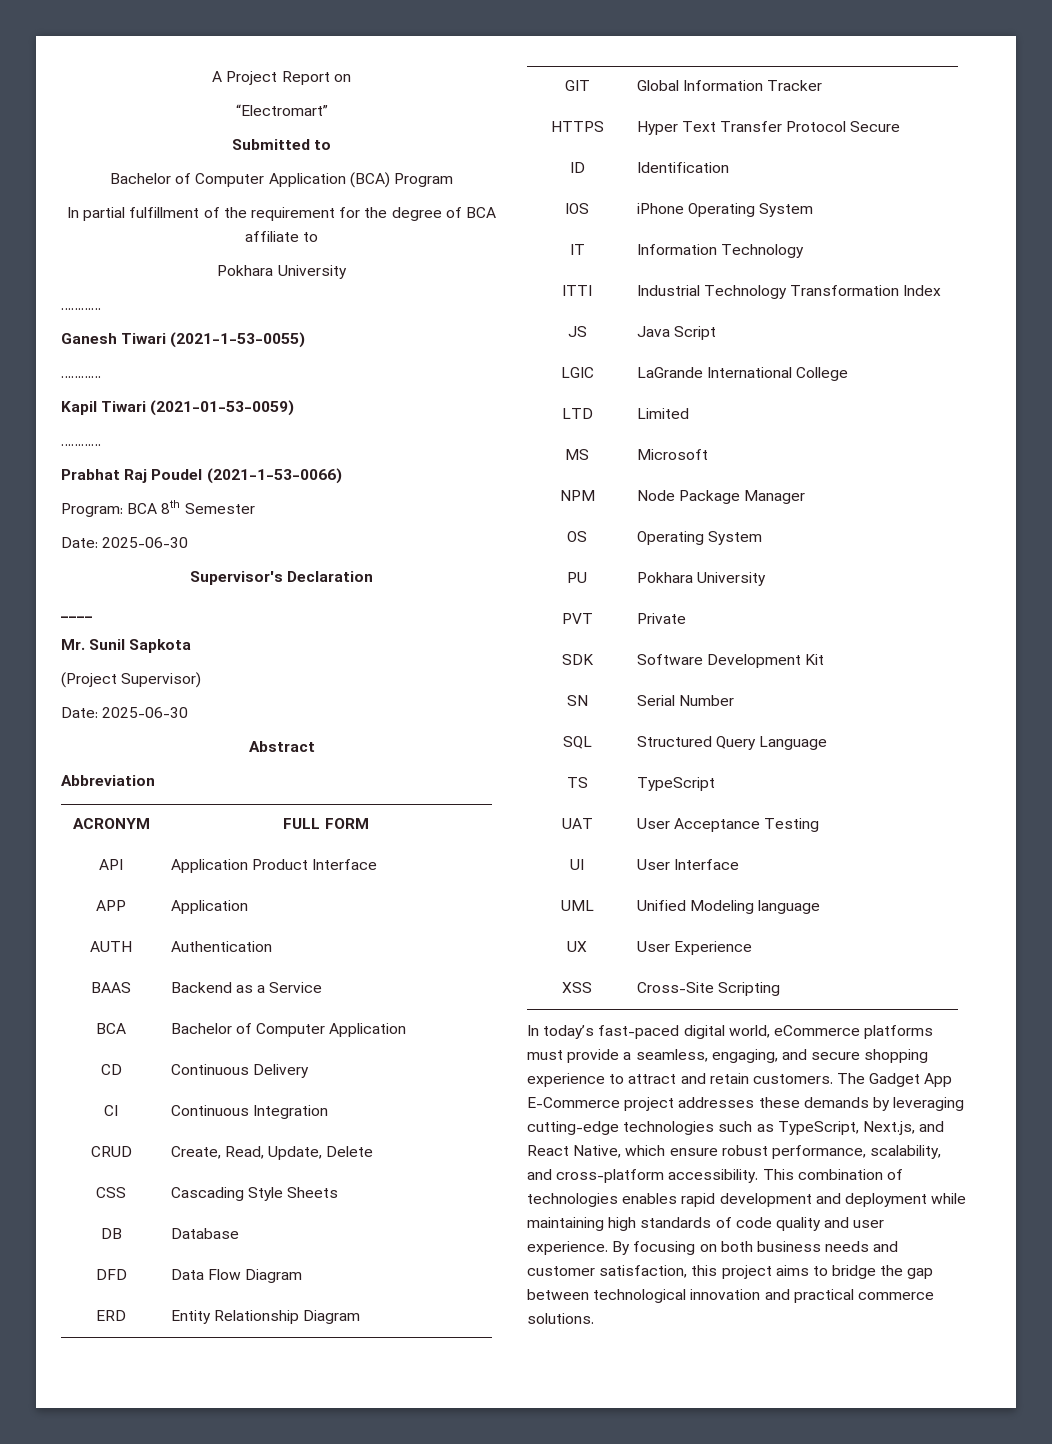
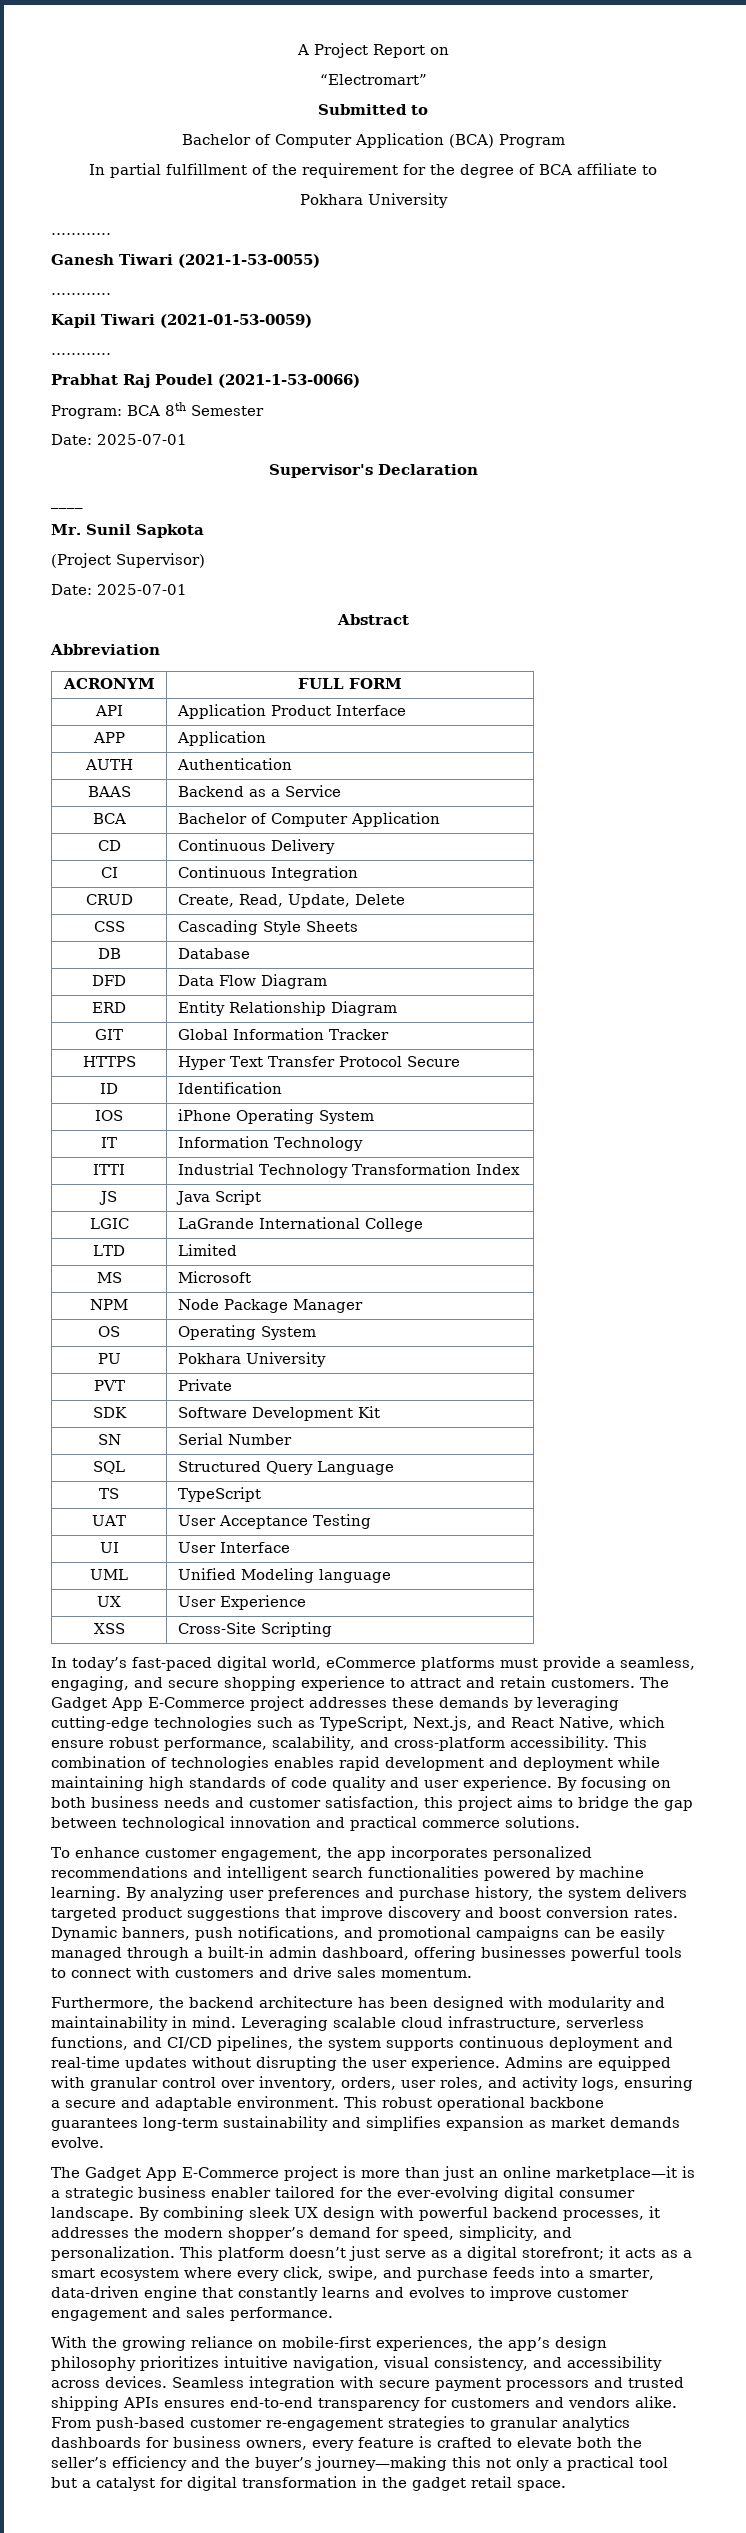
  Program: BCA 8th Semester
- Date: 2025-06-30
+ Date: 2025-07-01
  (Project Supervisor)
- Date: 2025-06-30
+ Date: 2025-07-01
+ To enhance customer engagement, the app incorporates personalized recommendations and intelligent search functionalities powered by machine learning. By analyzing user preferences and purchase history, the system delivers targeted product suggestions that improve discovery and boost conversion rates. Dynamic banners, push notifications, and promotional campaigns can be easily managed through a built-in admin dashboard, offering businesses powerful tools to connect with customers and drive sales momentum.
+ Furthermore, the backend architecture has been designed with modularity and maintainability in mind. Leveraging scalable cloud infrastructure, serverless functions, and CI/CD pipelines, the system supports continuous deployment and real-time updates without disrupting the user experience. Admins are equipped with granular control over inventory, orders, user roles, and activity logs, ensuring a secure and adaptable environment. This robust operational backbone guarantees long-term sustainability and simplifies expansion as market demands evolve.
+ The Gadget App E-Commerce project is more than just an online marketplace—it is a strategic business enabler tailored for the ever-evolving digital consumer landscape. By combining sleek UX design with powerful backend processes, it addresses the modern shopper’s demand for speed, simplicity, and personalization. This platform doesn’t just serve as a digital storefront; it acts as a smart ecosystem where every click, swipe, and purchase feeds into a smarter, data-driven engine that constantly learns and evolves to improve customer engagement and sales performance.
+ With the growing reliance on mobile-first experiences, the app’s design philosophy prioritizes intuitive navigation, visual consistency, and accessibility across devices. Seamless integration with secure payment processors and trusted shipping APIs ensures end-to-end transparency for customers and vendors alike. From push-based customer re-engagement strategies to granular analytics dashboards for business owners, every feature is crafted to elevate both the seller’s efficiency and the buyer’s journey—making this not only a practical tool but a catalyst for digital transformation in the gadget retail space.

